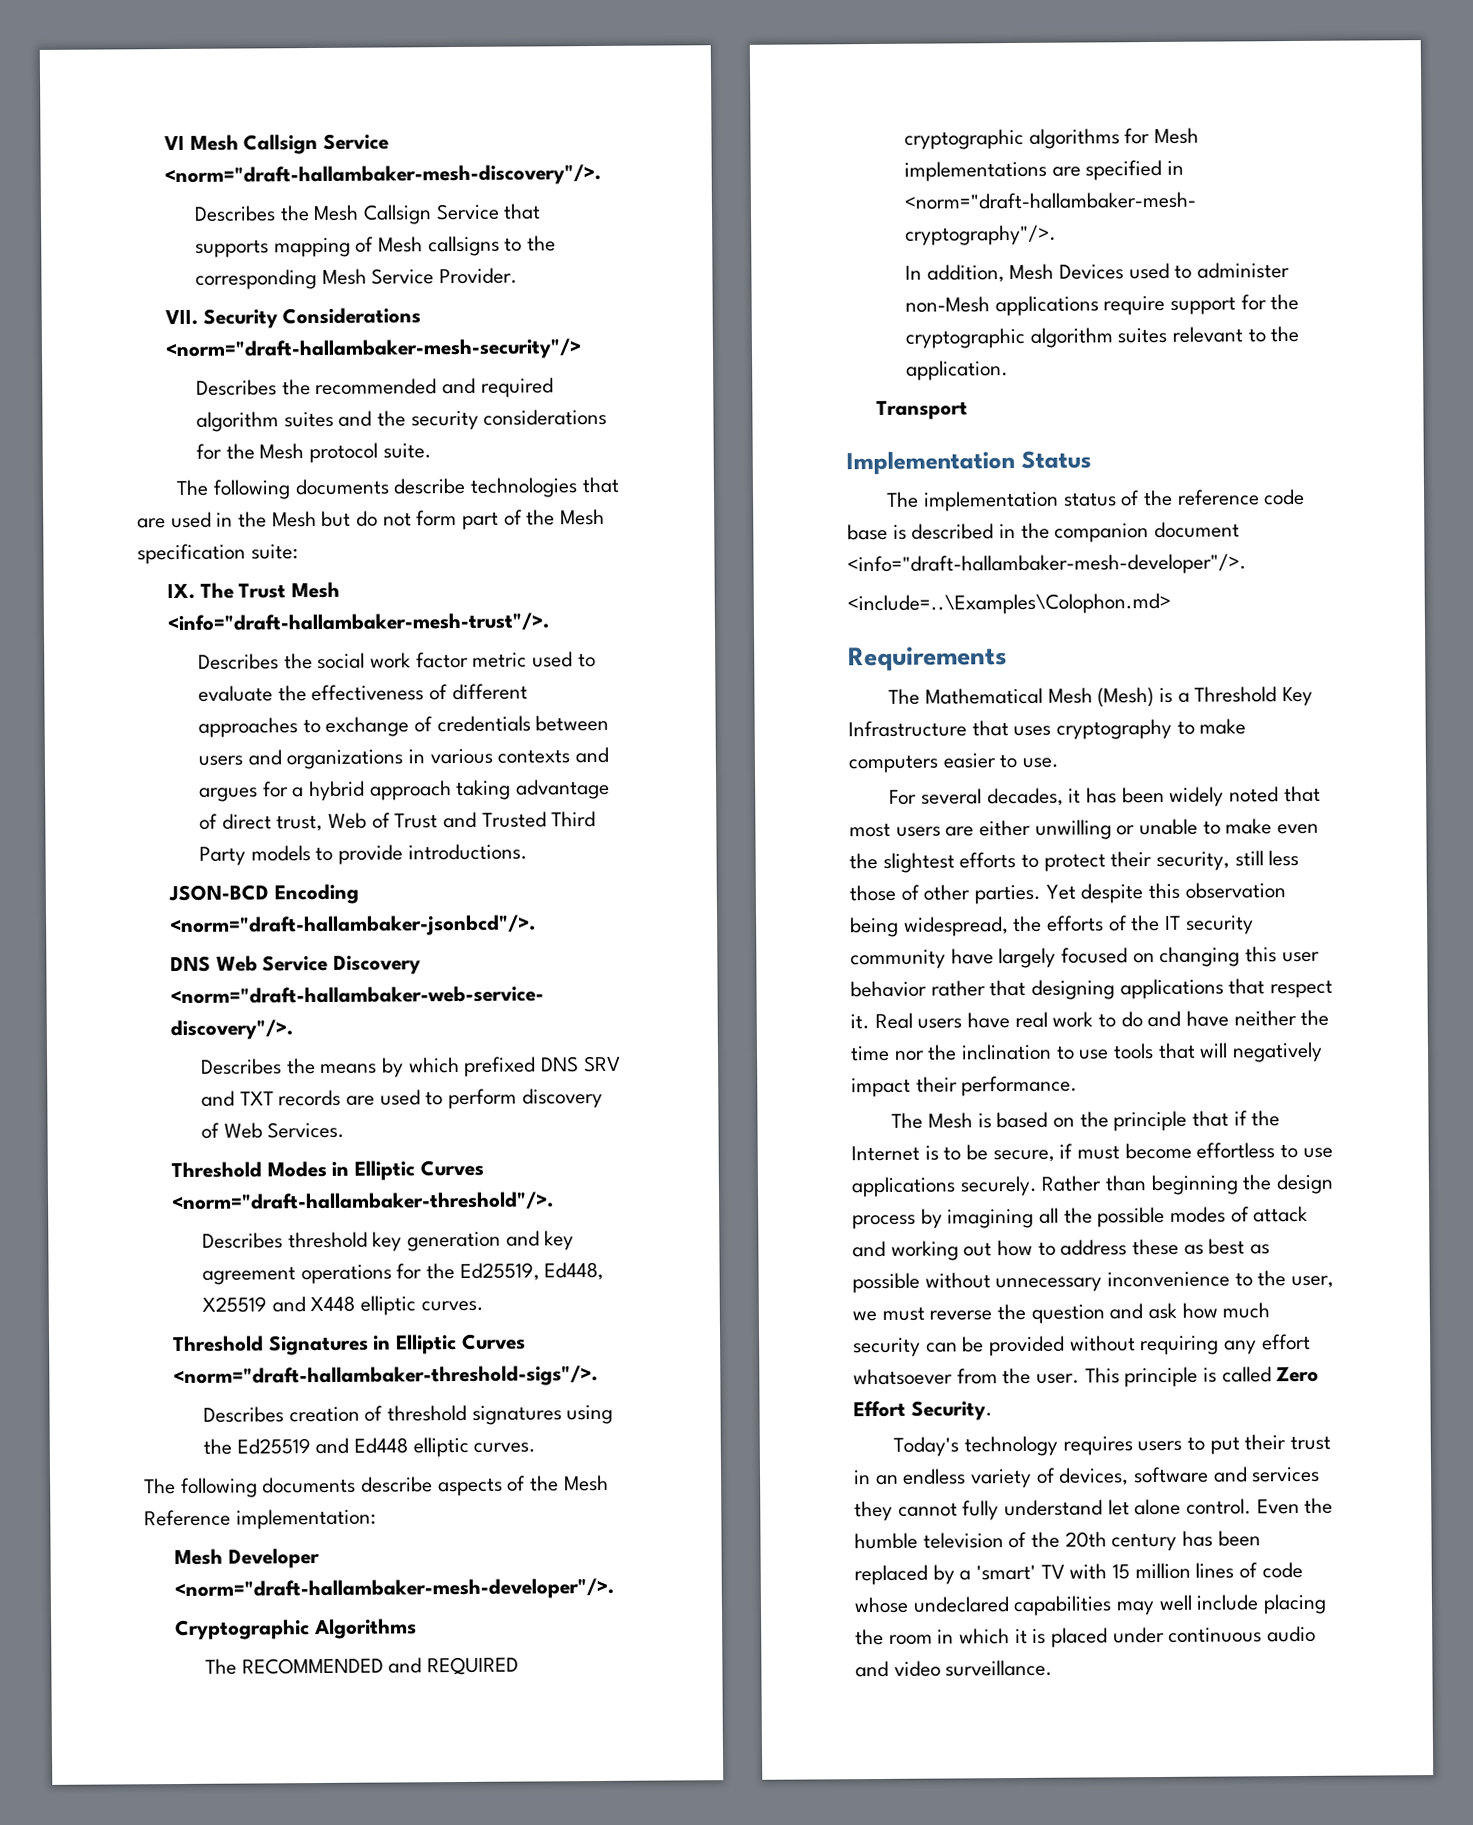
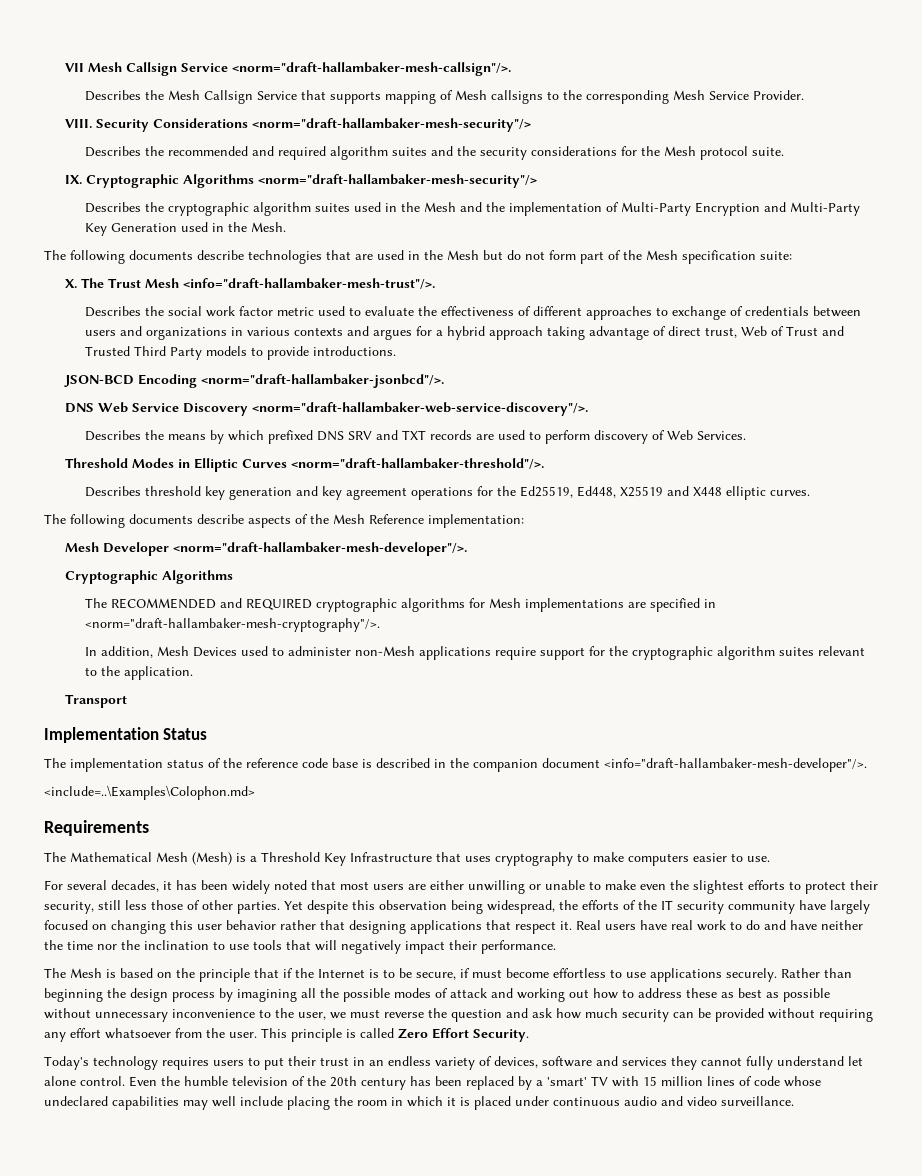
- VI Mesh Callsign Service <norm="draft-hallambaker-mesh-discovery"/>.
+ VII Mesh Callsign Service <norm="draft-hallambaker-mesh-callsign"/>.
- VII. Security Considerations <norm="draft-hallambaker-mesh-security"/>
+ VIII. Security Considerations <norm="draft-hallambaker-mesh-security"/>
+ IX. Cryptographic Algorithms <norm="draft-hallambaker-mesh-security"/>
+ Describes the cryptographic algorithm suites used in the Mesh and the implementation of Multi-Party Encryption and Multi-Party Key Generation used in the Mesh.
- IX. The Trust Mesh <info="draft-hallambaker-mesh-trust"/>.
+ X. The Trust Mesh <info="draft-hallambaker-mesh-trust"/>.
- Threshold Signatures in Elliptic Curves <norm="draft-hallambaker-threshold-sigs"/>.
- Describes creation of threshold signatures using the Ed25519 and Ed448 elliptic curves.

